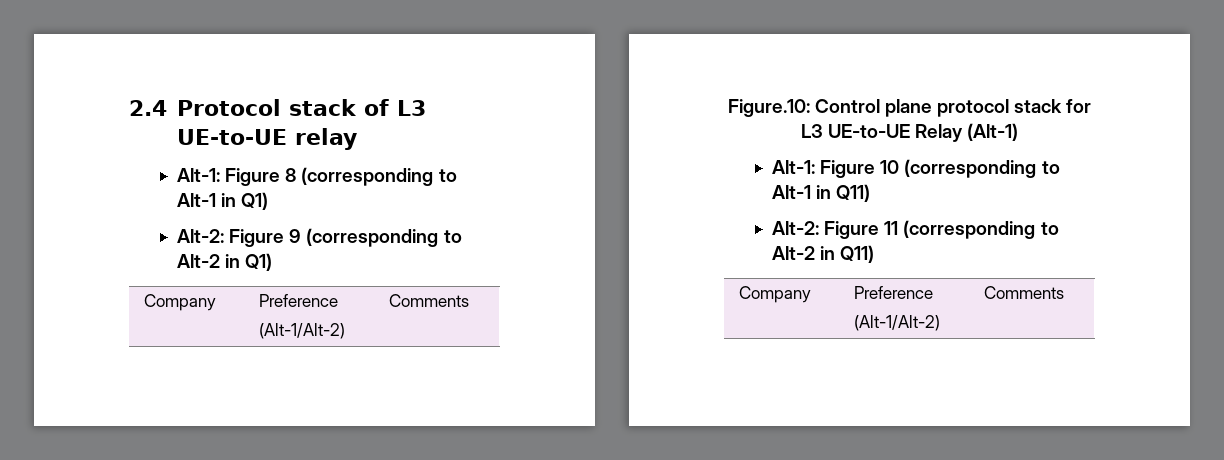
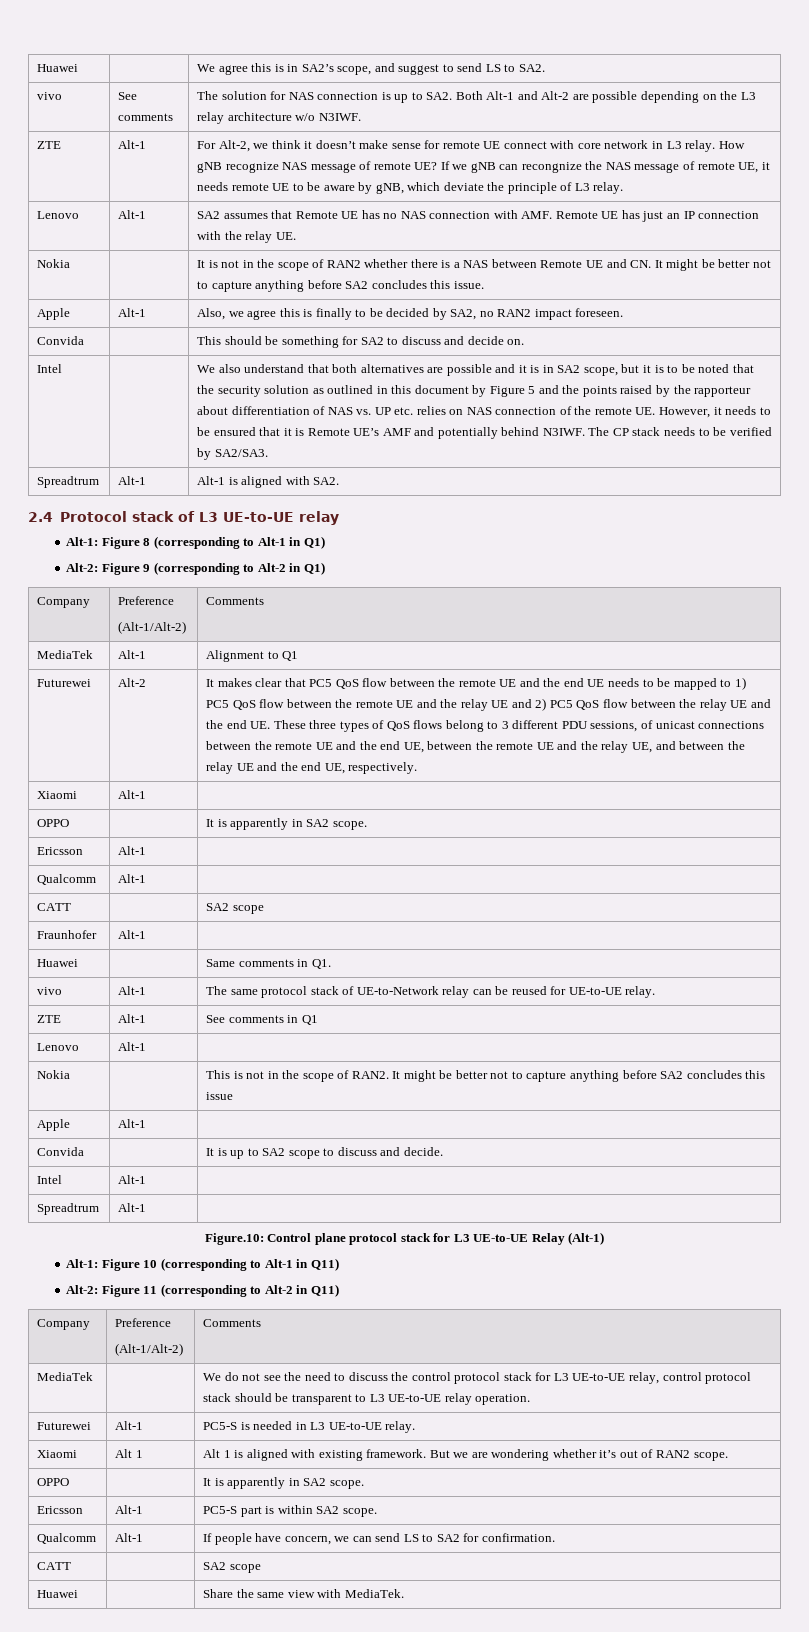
+ Huawei | | We agree this is in SA2’s scope, and suggest to send LS to SA2.
+ vivo | See comments | The solution for NAS connection is up to SA2. Both Alt-1 and Alt-2 are possible depending on the L3 relay architecture w/o N3IWF.
+ ZTE | Alt-1 | For Alt-2, we think it doesn’t make sense for remote UE connect with core network in L3 relay. How gNB recognize NAS message of remote UE? If we gNB can recongnize the NAS message of remote UE, it needs remote UE to be aware by gNB, which deviate the principle of L3 relay.
+ Lenovo | Alt-1 | SA2 assumes that Remote UE has no NAS connection with AMF. Remote UE has just an IP connection with the relay UE.
+ Nokia | | It is not in the scope of RAN2 whether there is a NAS between Remote UE and CN. It might be better not to capture anything before SA2 concludes this issue.
+ Apple | Alt-1 | Also, we agree this is finally to be decided by SA2, no RAN2 impact foreseen.
+ Convida | | This should be something for SA2 to discuss and decide on.
+ Intel | | We also understand that both alternatives are possible and it is in SA2 scope, but it is to be noted that the security solution as outlined in this document by Figure 5 and the points raised by the rapporteur about differentiation of NAS vs. UP etc. relies on NAS connection of the remote UE. However, it needs to be ensured that it is Remote UE’s AMF and potentially behind N3IWF. The CP stack needs to be verified by SA2/SA3.
+ Spreadtrum | Alt-1 | Alt-1 is aligned with SA2.
+ MediaTek | Alt-1 | Alignment to Q1
+ Futurewei | Alt-2 | It makes clear that PC5 QoS flow between the remote UE and the end UE needs to be mapped to 1) PC5 QoS flow between the remote UE and the relay UE and 2) PC5 QoS flow between the relay UE and the end UE. These three types of QoS flows belong to 3 different PDU sessions, of unicast connections between the remote UE and the end UE, between the remote UE and the relay UE, and between the relay UE and the end UE, respectively.
+ Xiaomi | Alt-1 |
+ OPPO | | It is apparently in SA2 scope.
+ Ericsson | Alt-1 |
+ Qualcomm | Alt-1 |
+ CATT | | SA2 scope
+ Fraunhofer | Alt-1 |
+ Huawei | | Same comments in Q1.
+ vivo | Alt-1 | The same protocol stack of UE-to-Network relay can be reused for UE-to-UE relay.
+ ZTE | Alt-1 | See comments in Q1
+ Lenovo | Alt-1 |
+ Nokia | | This is not in the scope of RAN2. It might be better not to capture anything before SA2 concludes this issue
+ Apple | Alt-1 |
+ Convida | | It is up to SA2 scope to discuss and decide.
+ Intel | Alt-1 |
+ Spreadtrum | Alt-1 |
+ MediaTek | | We do not see the need to discuss the control protocol stack for L3 UE-to-UE relay, control protocol stack should be transparent to L3 UE-to-UE relay operation.
+ Futurewei | Alt-1 | PC5-S is needed in L3 UE-to-UE relay.
+ Xiaomi | Alt 1 | Alt 1 is aligned with existing framework. But we are wondering whether it’s out of RAN2 scope.
+ OPPO | | It is apparently in SA2 scope.
+ Ericsson | Alt-1 | PC5-S part is within SA2 scope.
+ Qualcomm | Alt-1 | If people have concern, we can send LS to SA2 for confirmation.
+ CATT | | SA2 scope
+ Huawei | | Share the same view with MediaTek.

